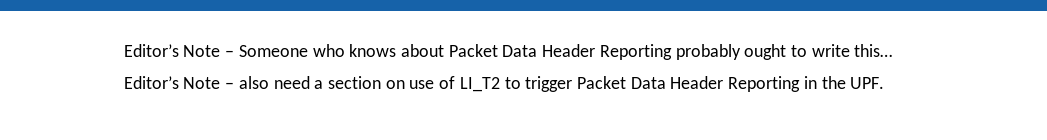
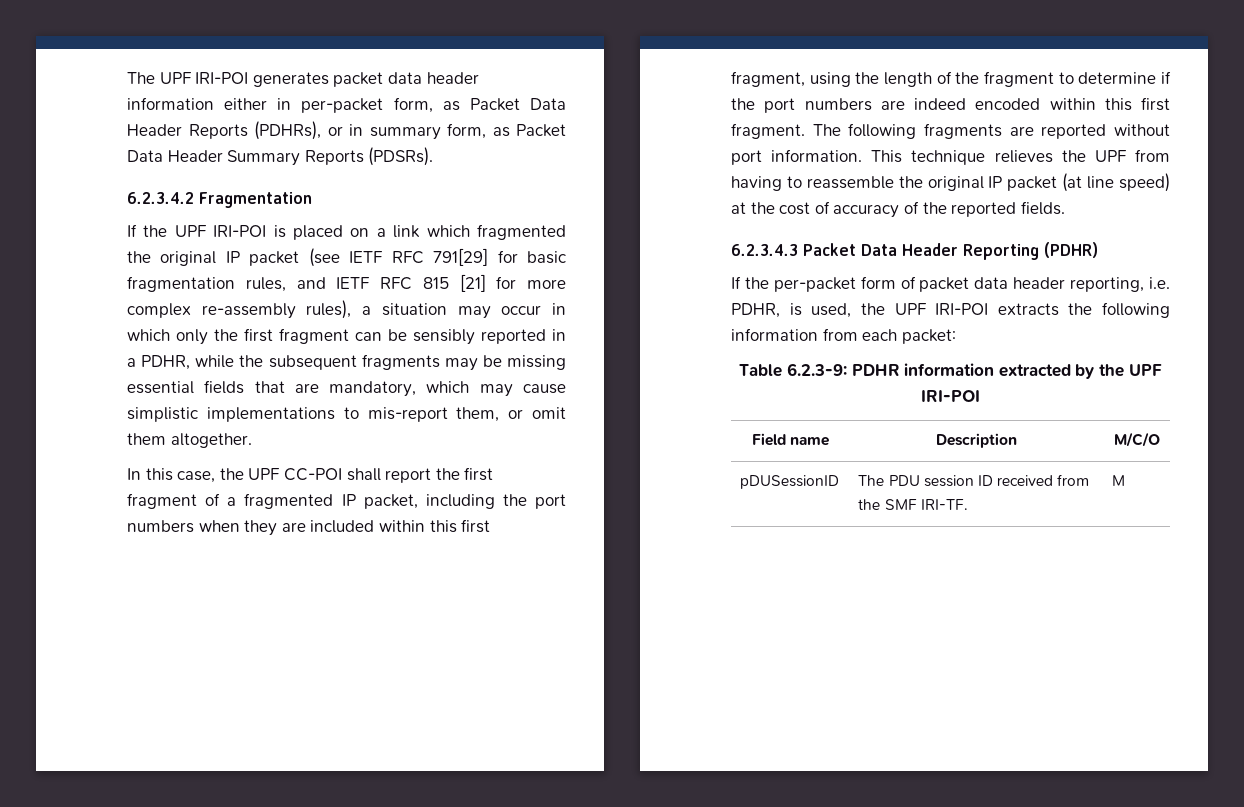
- Editor’s Note – Someone who knows about Packet Data Header Reporting probably ought to write this…
- Editor’s Note – also need a section on use of LI_T2 to trigger Packet Data Header Reporting in the UPF.
+ The UPF IRI-POI generates packet data header information either in per-packet form, as Packet Data Header Reports (PDHRs), or in summary form, as Packet Data Header Summary Reports (PDSRs).
+ 6.2.3.4.2 Fragmentation
+ If the UPF IRI-POI is placed on a link which fragmented the original IP packet (see IETF RFC 791[29] for basic fragmentation rules, and IETF RFC 815 [21] for more complex re-assembly rules), a situation may occur in which only the first fragment can be sensibly reported in a PDHR, while the subsequent fragments may be missing essential fields that are mandatory, which may cause simplistic implementations to mis-report them, or omit them altogether.
+ In this case, the UPF CC-POI shall report the first fragment of a fragmented IP packet, including the port numbers when they are included within this first fragment, using the length of the fragment to determine if the port numbers are indeed encoded within this first fragment. The following fragments are reported without port information. This technique relieves the UPF from having to reassemble the original IP packet (at line speed) at the cost of accuracy of the reported fields.
+ 6.2.3.4.3 Packet Data Header Reporting (PDHR)
+ If the per-packet form of packet data header reporting, i.e. PDHR, is used, the UPF IRI-POI extracts the following information from each packet:
+ Table 6.2.3-9: PDHR information extracted by the UPF IRI-POI
+ Field name | Description | M/C/O
+ pDUSessionID | The PDU session ID received from the SMF IRI-TF. | M

